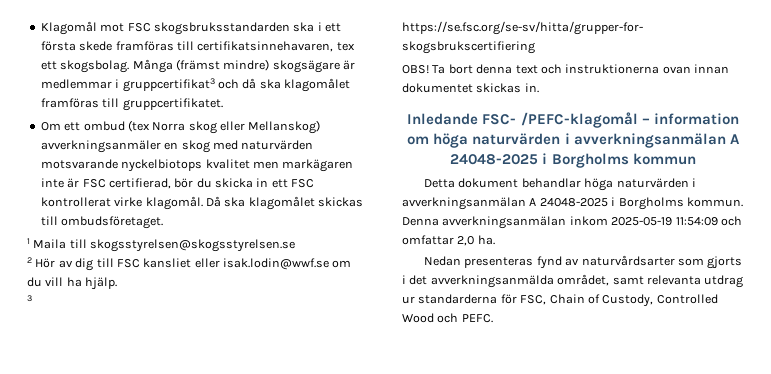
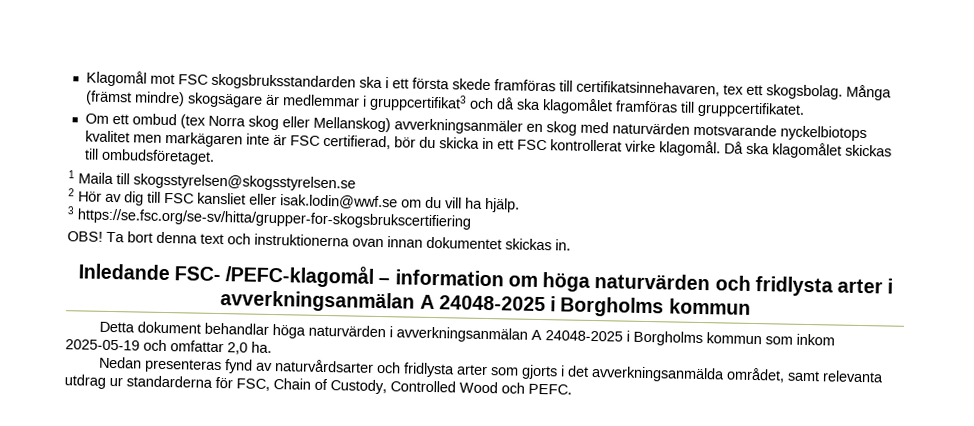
- Inledande FSC- /PEFC-klagomål – information om höga naturvärden i avverkningsanmälan A 24048-2025 i Borgholms kommun
+ Inledande FSC- /PEFC-klagomål – information om höga naturvärden och fridlysta arter i avverkningsanmälan A 24048-2025 i Borgholms kommun
- Detta dokument behandlar höga naturvärden i avverkningsanmälan A 24048-2025 i Borgholms kommun. Denna avverkningsanmälan inkom 2025-05-19 11:54:09 och omfattar 2,0 ha.
+ Detta dokument behandlar höga naturvärden i avverkningsanmälan A 24048-2025 i Borgholms kommun som inkom 2025-05-19 och omfattar 2,0 ha.
- Nedan presenteras fynd av naturvårdsarter som gjorts i det avverkningsanmälda området, samt relevanta utdrag ur standarderna för FSC, Chain of Custody, Controlled Wood och PEFC.
+ Nedan presenteras fynd av naturvårdsarter och fridlysta arter som gjorts i det avverkningsanmälda området, samt relevanta utdrag ur standarderna för FSC, Chain of Custody, Controlled Wood och PEFC.

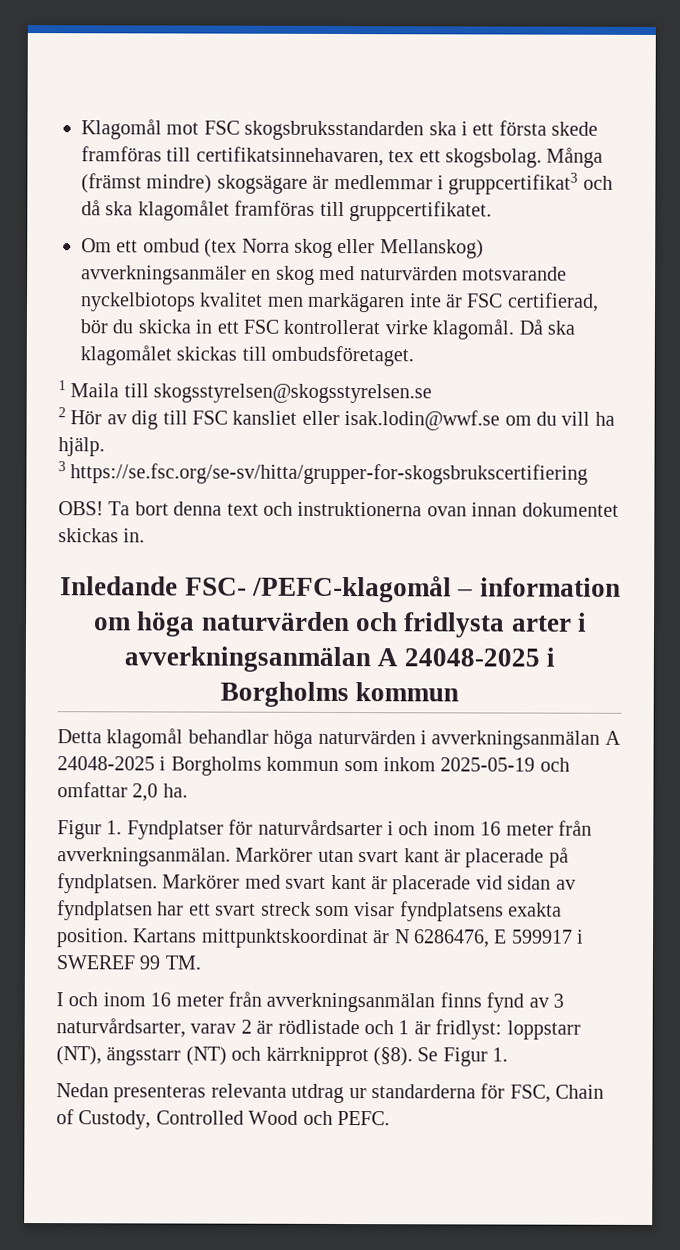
- Detta dokument behandlar höga naturvärden i avverkningsanmälan A 24048-2025 i Borgholms kommun som inkom 2025-05-19 och omfattar 2,0 ha.
+ Detta klagomål behandlar höga naturvärden i avverkningsanmälan A 24048-2025 i Borgholms kommun som inkom 2025-05-19 och omfattar 2,0 ha.
- Nedan presenteras fynd av naturvårdsarter och fridlysta arter som gjorts i det avverkningsanmälda området, samt relevanta utdrag ur standarderna för FSC, Chain of Custody, Controlled Wood och PEFC.
+ Figur 1. Fyndplatser för naturvårdsarter i och inom 16 meter från avverkningsanmälan. Markörer utan svart kant är placerade på fyndplatsen. Markörer med svart kant är placerade vid sidan av fyndplatsen har ett svart streck som visar fyndplatsens exakta position. Kartans mittpunktskoordinat är N 6286476, E 599917 i SWEREF 99 TM.
+ I och inom 16 meter från avverkningsanmälan finns fynd av 3 naturvårdsarter, varav 2 är rödlistade och 1 är fridlyst: loppstarr (NT), ängsstarr (NT) och kärrknipprot (§8). Se Figur 1.
+ Nedan presenteras relevanta utdrag ur standarderna för FSC, Chain of Custody, Controlled Wood och PEFC.

